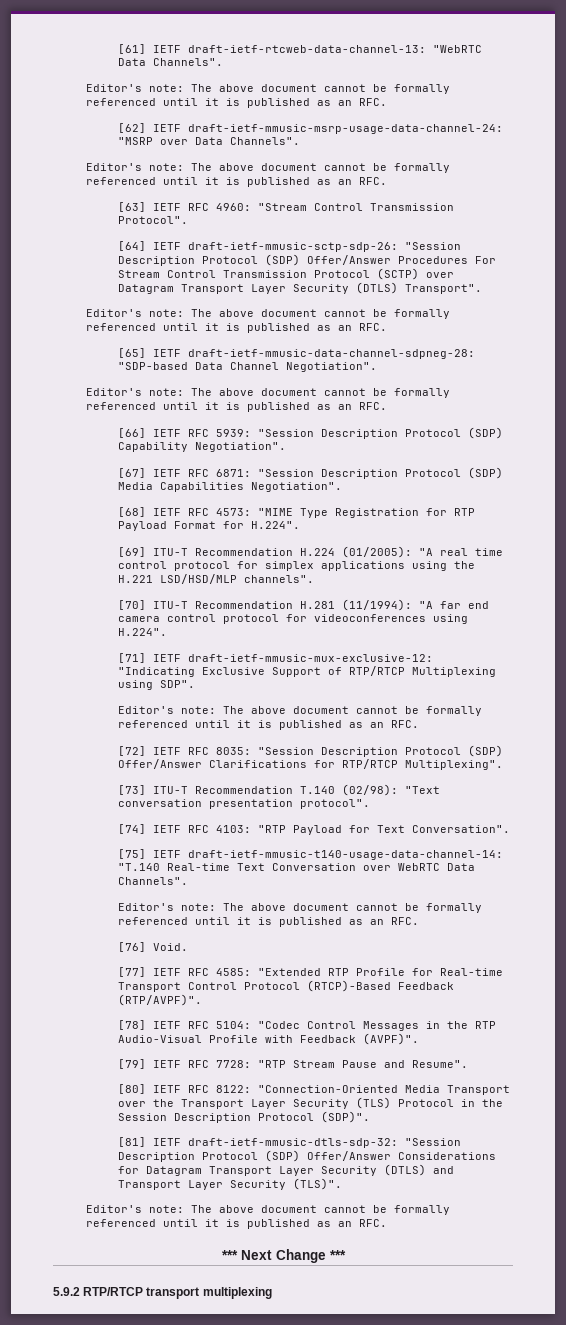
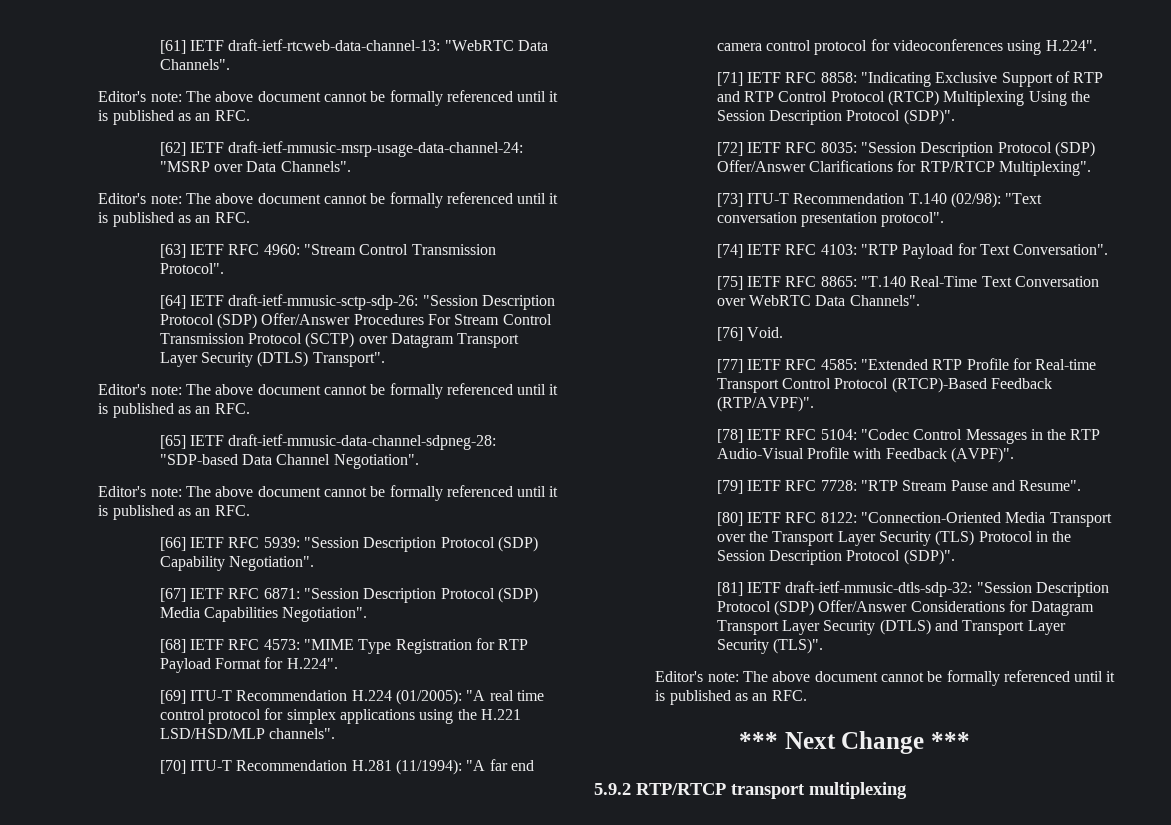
- [71] IETF draft-ietf-mmusic-mux-exclusive-12: "Indicating Exclusive Support of RTP/RTCP Multiplexing using SDP".
- Editor's note: The above document cannot be formally referenced until it is published as an RFC.
+ [71] IETF RFC 8858: "Indicating Exclusive Support of RTP and RTP Control Protocol (RTCP) Multiplexing Using the Session Description Protocol (SDP)".
- [75] IETF draft-ietf-mmusic-t140-usage-data-channel-14: "T.140 Real-time Text Conversation over WebRTC Data Channels".
- Editor's note: The above document cannot be formally referenced until it is published as an RFC.
+ [75] IETF RFC 8865: "T.140 Real-Time Text Conversation over WebRTC Data Channels".

